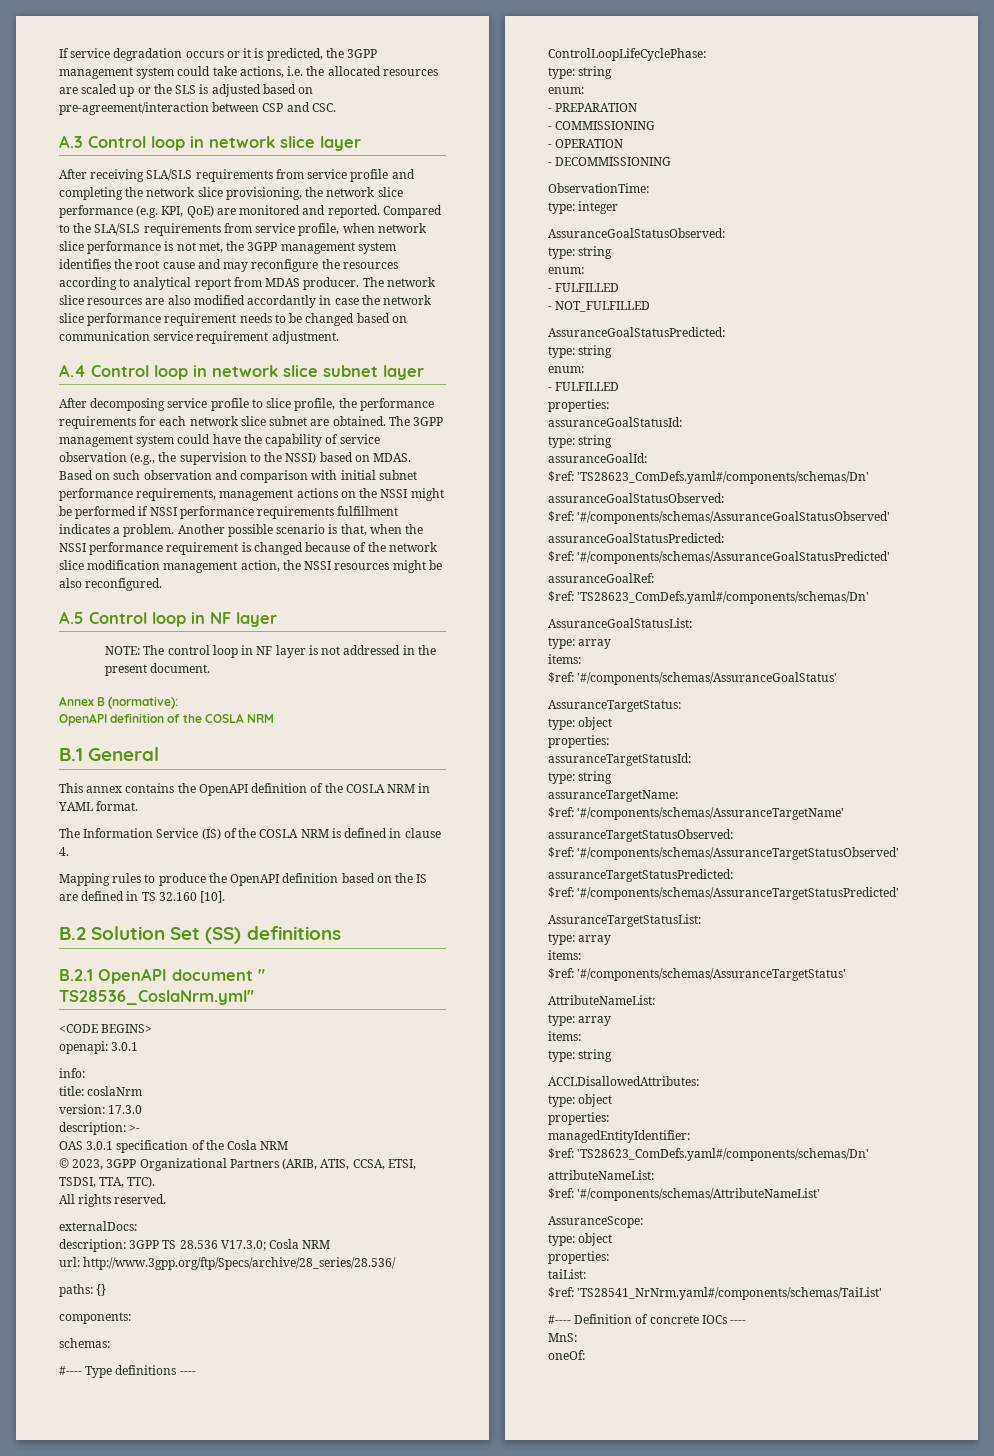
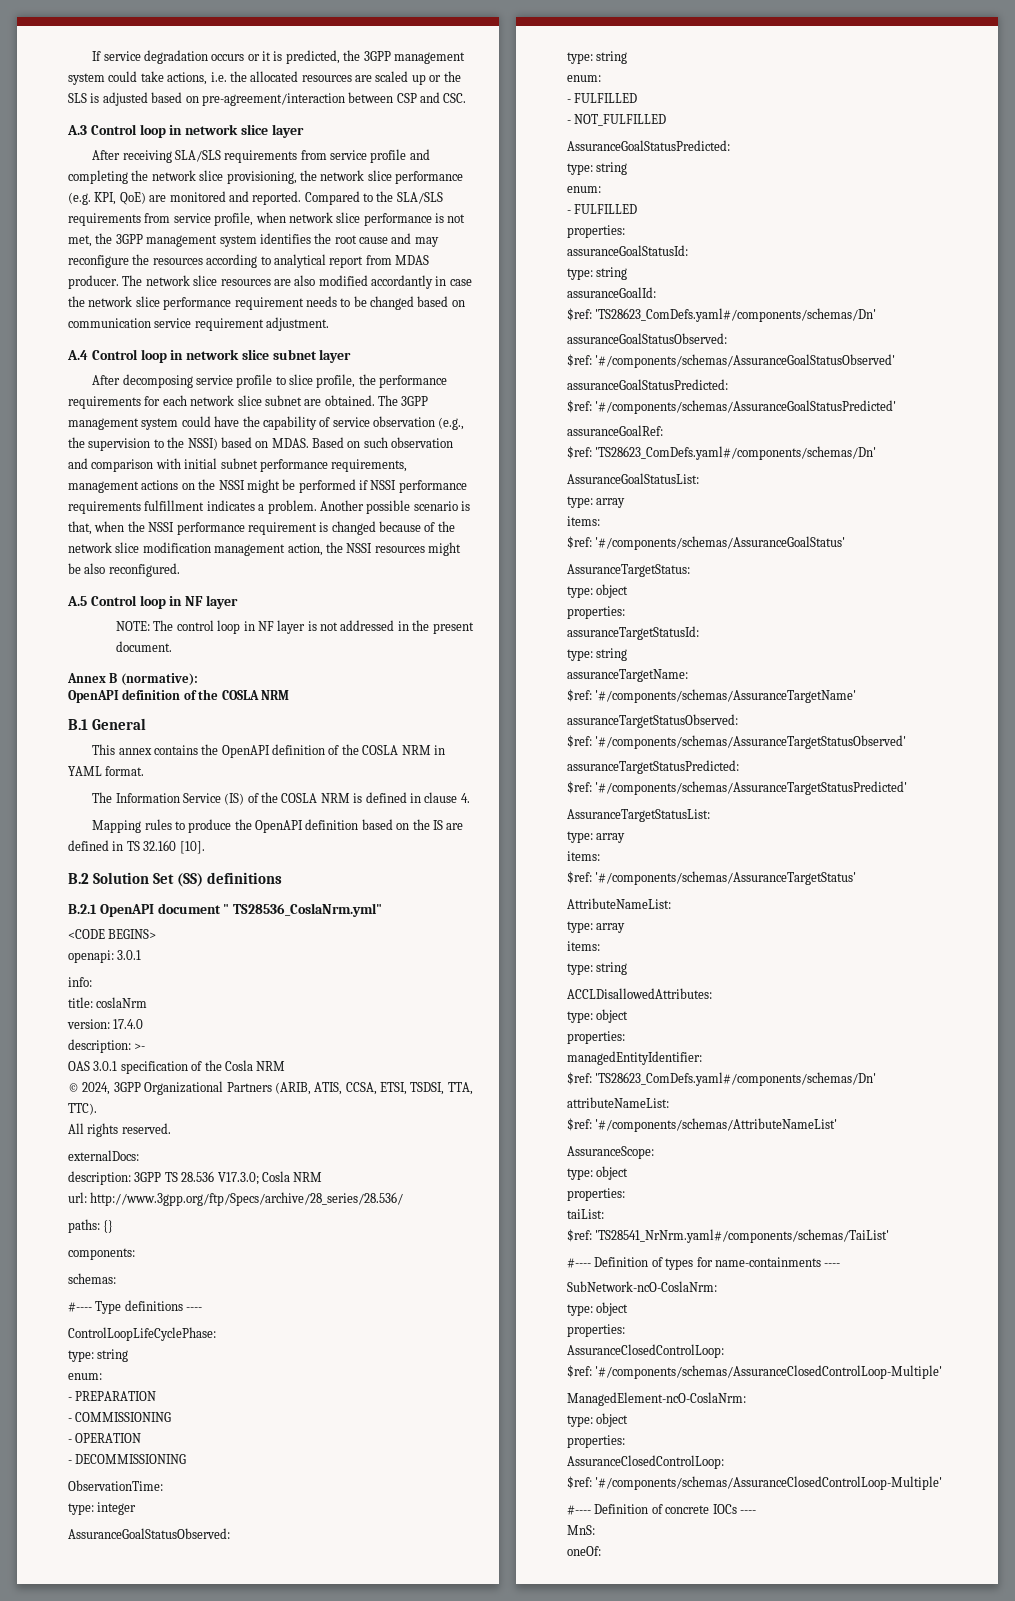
- version: 17.3.0
+ version: 17.4.0
- © 2023, 3GPP Organizational Partners (ARIB, ATIS, CCSA, ETSI, TSDSI, TTA, TTC).
+ © 2024, 3GPP Organizational Partners (ARIB, ATIS, CCSA, ETSI, TSDSI, TTA, TTC).
+ #---- Definition of types for name-containments ----
+ SubNetwork-ncO-CoslaNrm:
+ type: object
+ properties:
+ AssuranceClosedControlLoop:
+ $ref: '#/components/schemas/AssuranceClosedControlLoop-Multiple'
+ ManagedElement-ncO-CoslaNrm:
+ type: object
+ properties:
+ AssuranceClosedControlLoop:
+ $ref: '#/components/schemas/AssuranceClosedControlLoop-Multiple'

